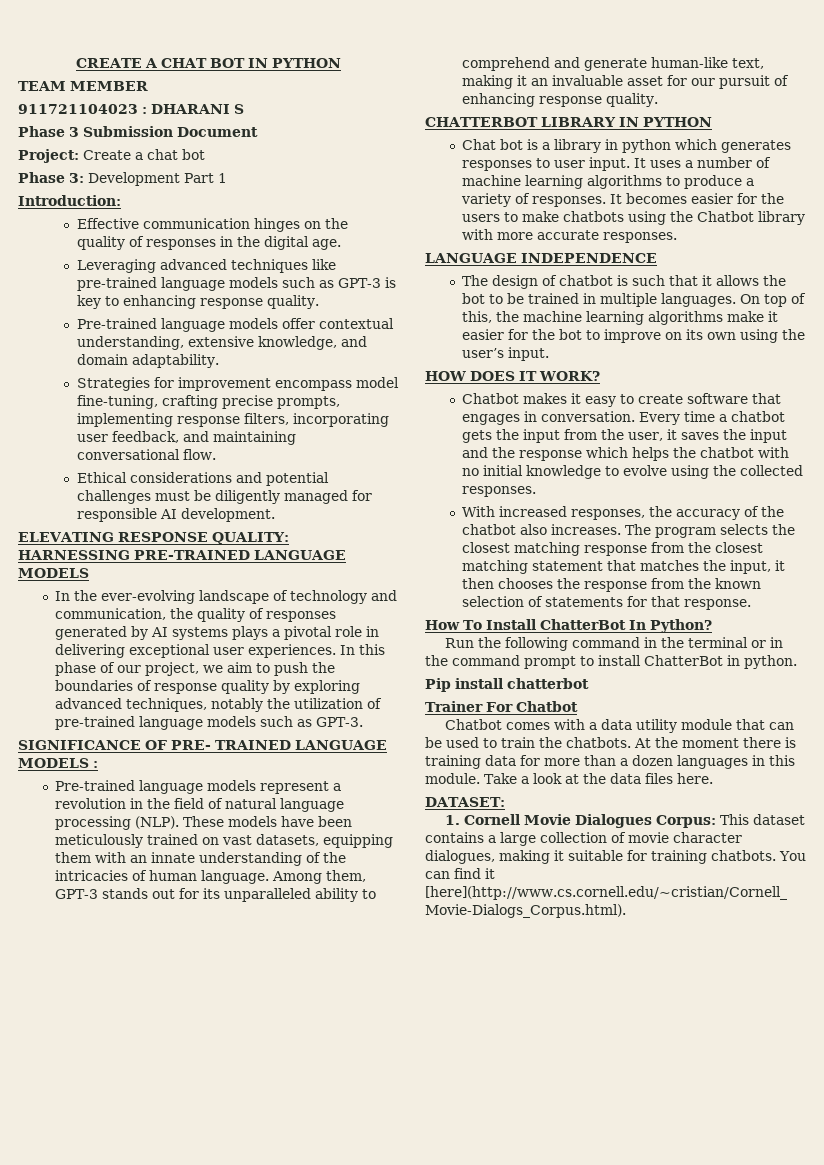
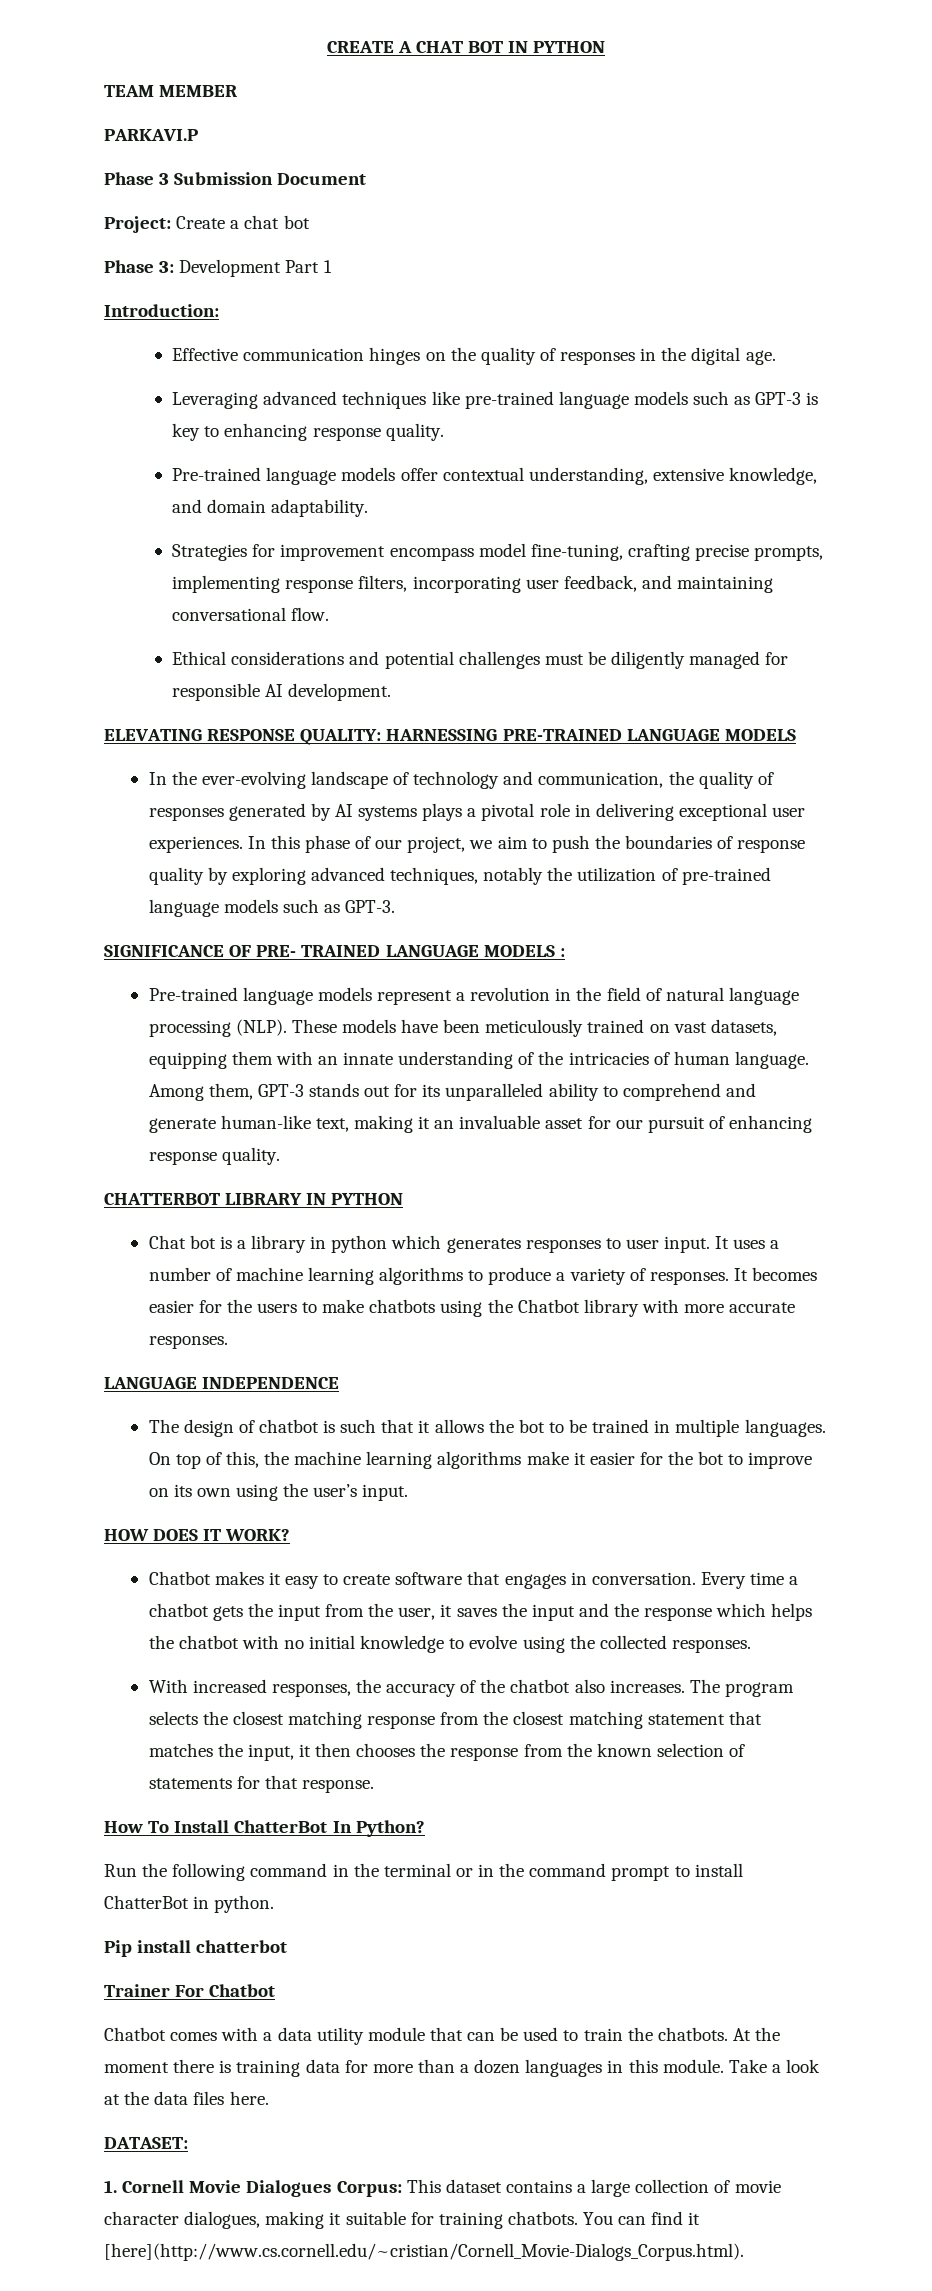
- 911721104023 : DHARANI S
+ PARKAVI.P

